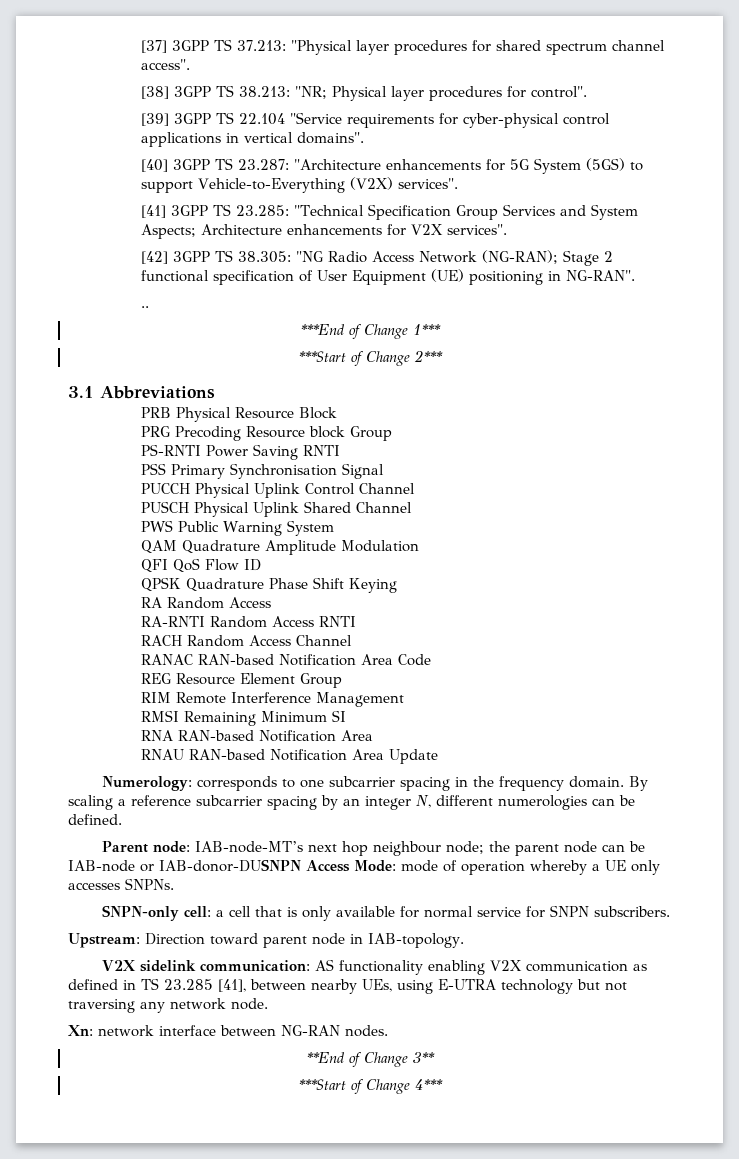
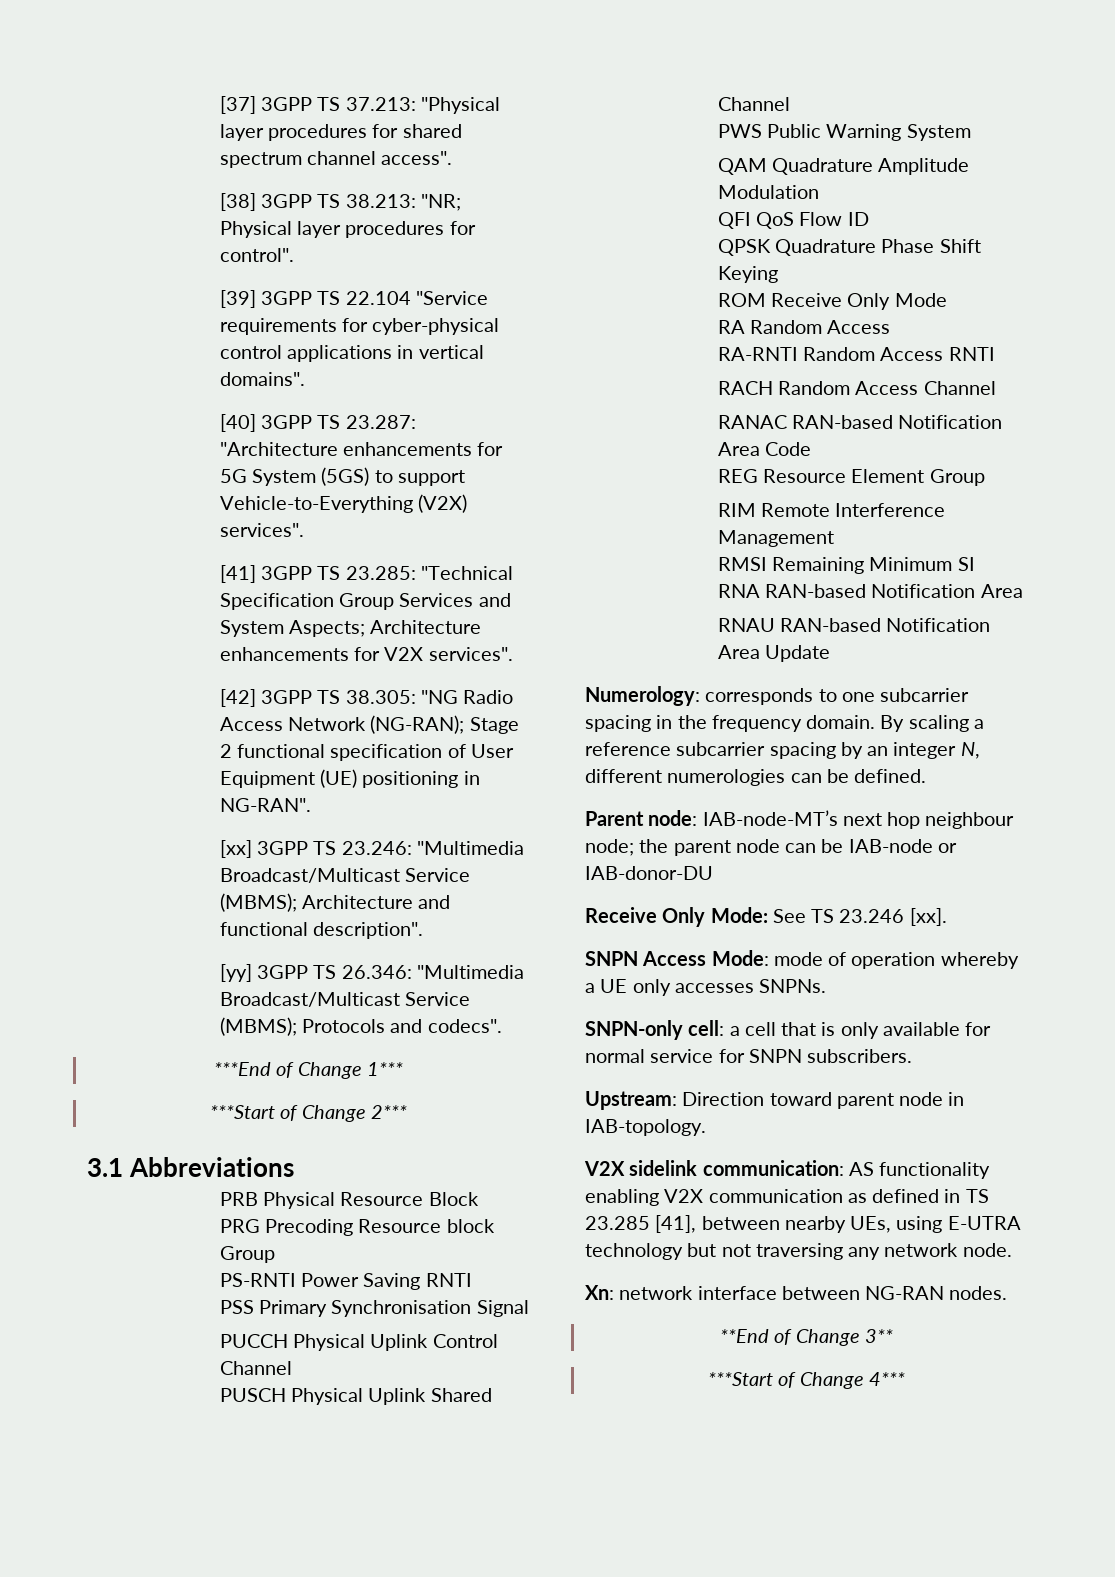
- ..
+ [xx] 3GPP TS 23.246: "Multimedia Broadcast/Multicast Service (MBMS); Architecture and functional description".
+ [yy] 3GPP TS 26.346: "Multimedia Broadcast/Multicast Service (MBMS); Protocols and codecs".
+ ROM Receive Only Mode
- Parent node: IAB-node-MT’s next hop neighbour node; the parent node can be IAB-node or IAB-donor-DUSNPN Access Mode: mode of operation whereby a UE only accesses SNPNs.
+ Parent node: IAB-node-MT’s next hop neighbour node; the parent node can be IAB-node or IAB-donor-DU
+ Receive Only Mode: See TS 23.246 [xx].
+ SNPN Access Mode: mode of operation whereby a UE only accesses SNPNs.

